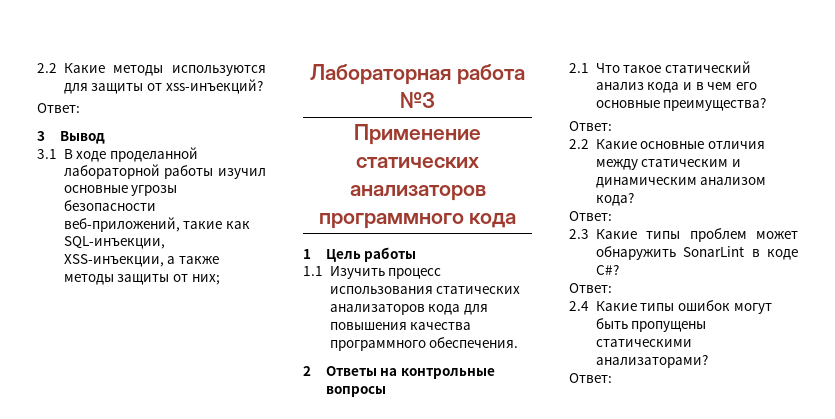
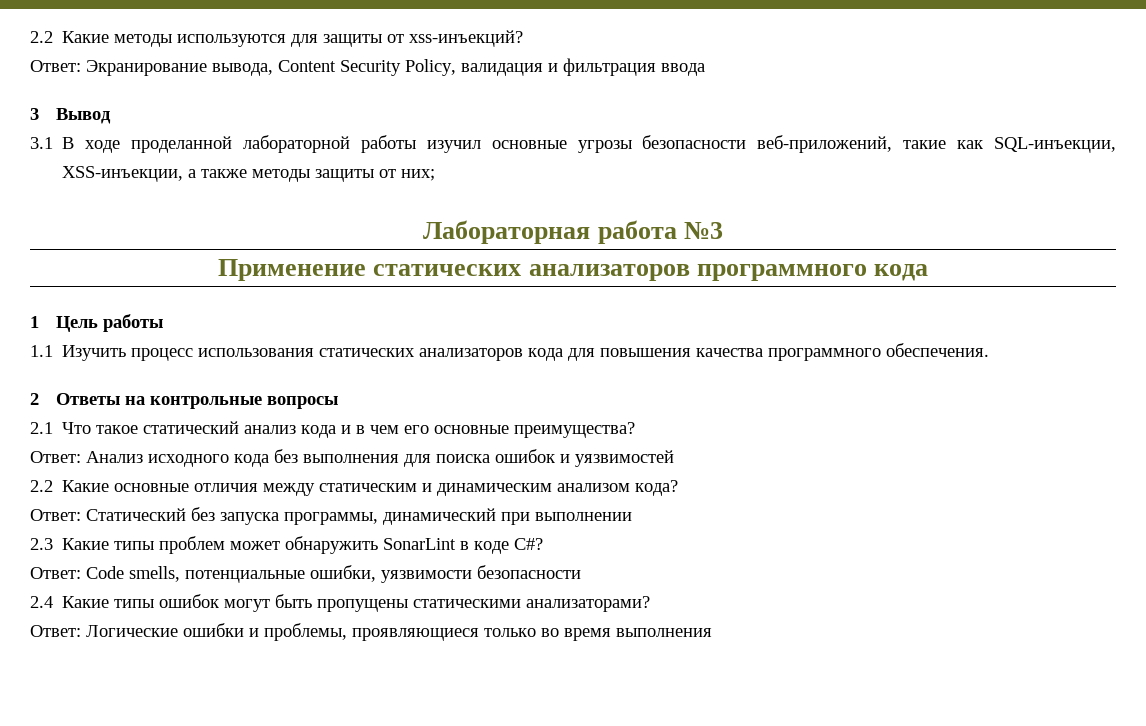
  2.2 Какие методы используются для защиты от xss-инъекций?
- Ответ:
+ Ответ: Экранирование вывода, Content Security Policy, валидация и фильтрация ввода
  2.1 Что такое статический анализ кода и в чем его основные преимущества?
- Ответ:
+ Ответ: Анализ исходного кода без выполнения для поиска ошибок и уязвимостей
  2.2 Какие основные отличия между статическим и динамическим анализом кода?
- Ответ:
+ Ответ: Статический без запуска программы, динамический при выполнении
  2.3 Какие типы проблем может обнаружить SonarLint в коде C#?
- Ответ:
+ Ответ: Code smells, потенциальные ошибки, уязвимости безопасности
  2.4 Какие типы ошибок могут быть пропущены статическими анализаторами?
- Ответ:
+ Ответ: Логические ошибки и проблемы, проявляющиеся только во время выполнения

